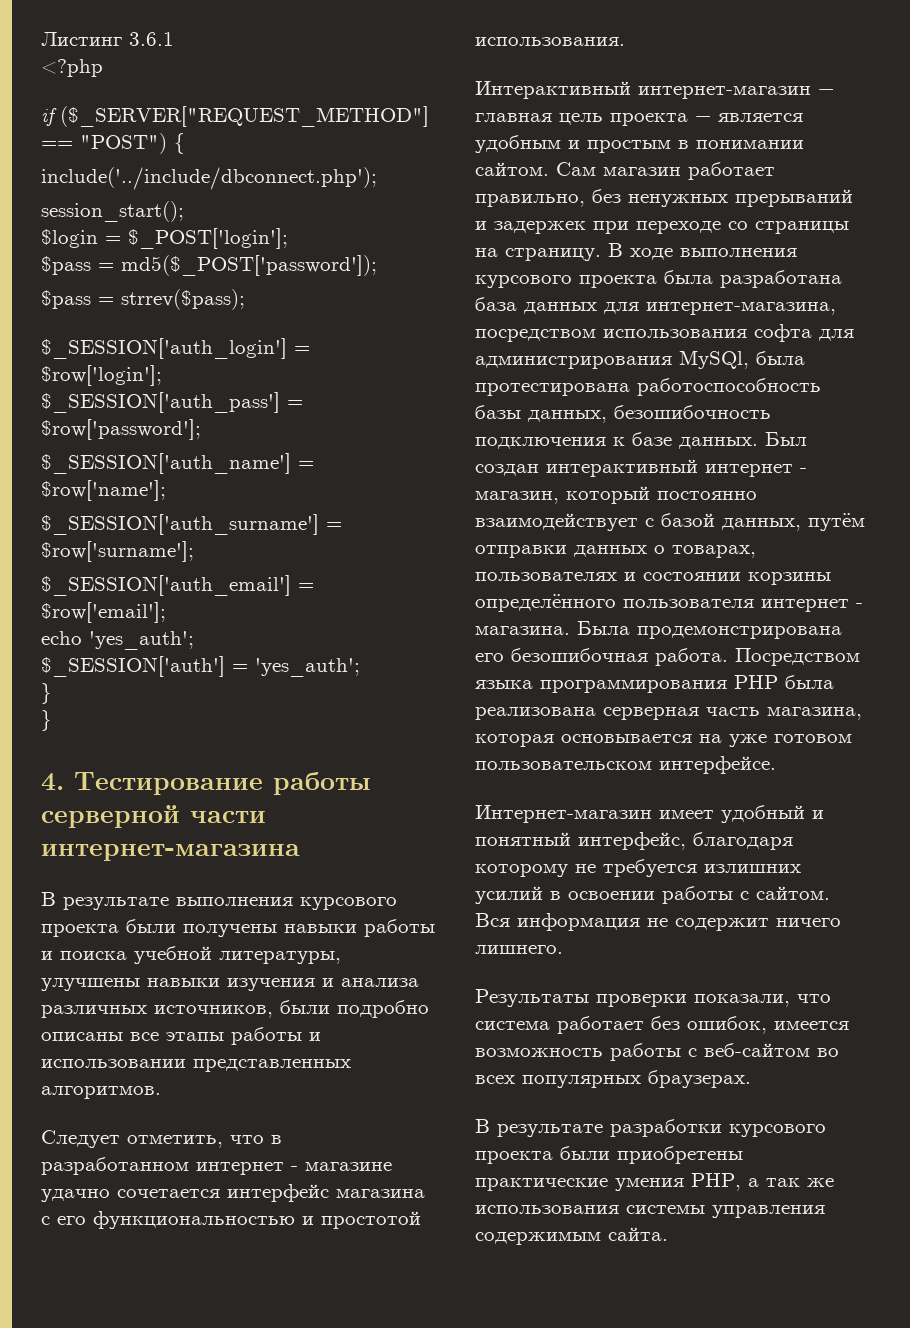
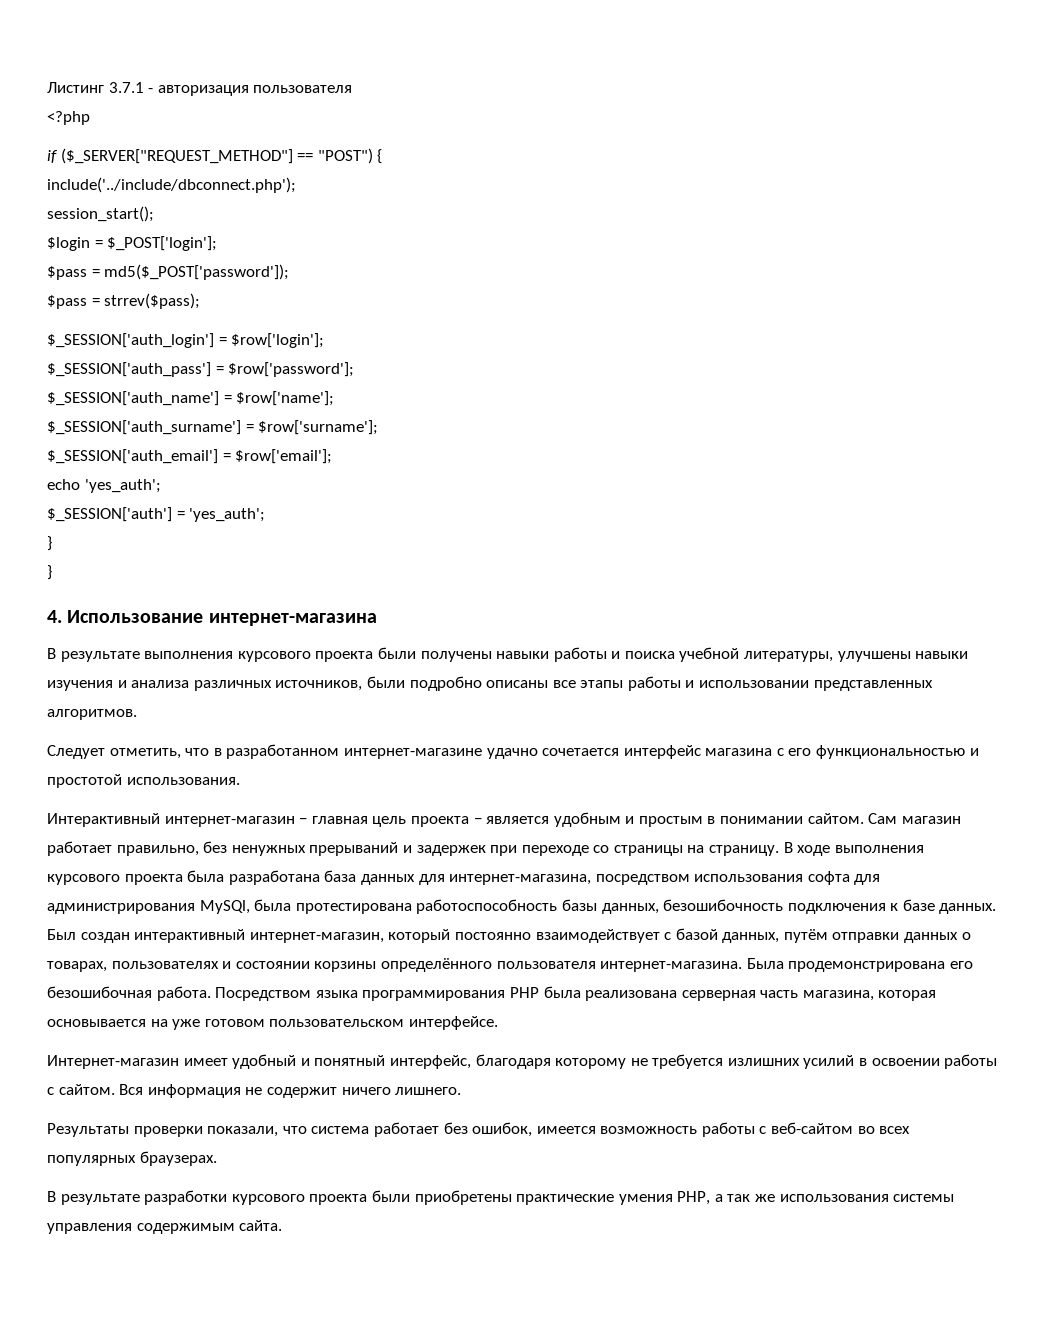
- Листинг 3.6.1
+ Листинг 3.7.1 - авторизация пользователя
- 4. Тестирование работы серверной части интернет-магазина
+ 4. Использование интернет-магазина
- Следует отметить, что в разработанном интернет - магазине удачно сочетается интерфейс магазина с его функциональностью и простотой использования.
+ Следует отметить, что в разработанном интернет-магазине удачно сочетается интерфейс магазина с его функциональностью и простотой использования.
- Был создан интерактивный интернет - магазин, который постоянно взаимодействует с базой данных, путём отправки данных о товарах, пользователях и состоянии корзины определённого пользователя интернет - магазина.
+ Был создан интерактивный интернет-магазин, который постоянно взаимодействует с базой данных, путём отправки данных о товарах, пользователях и состоянии корзины определённого пользователя интернет-магазина.

